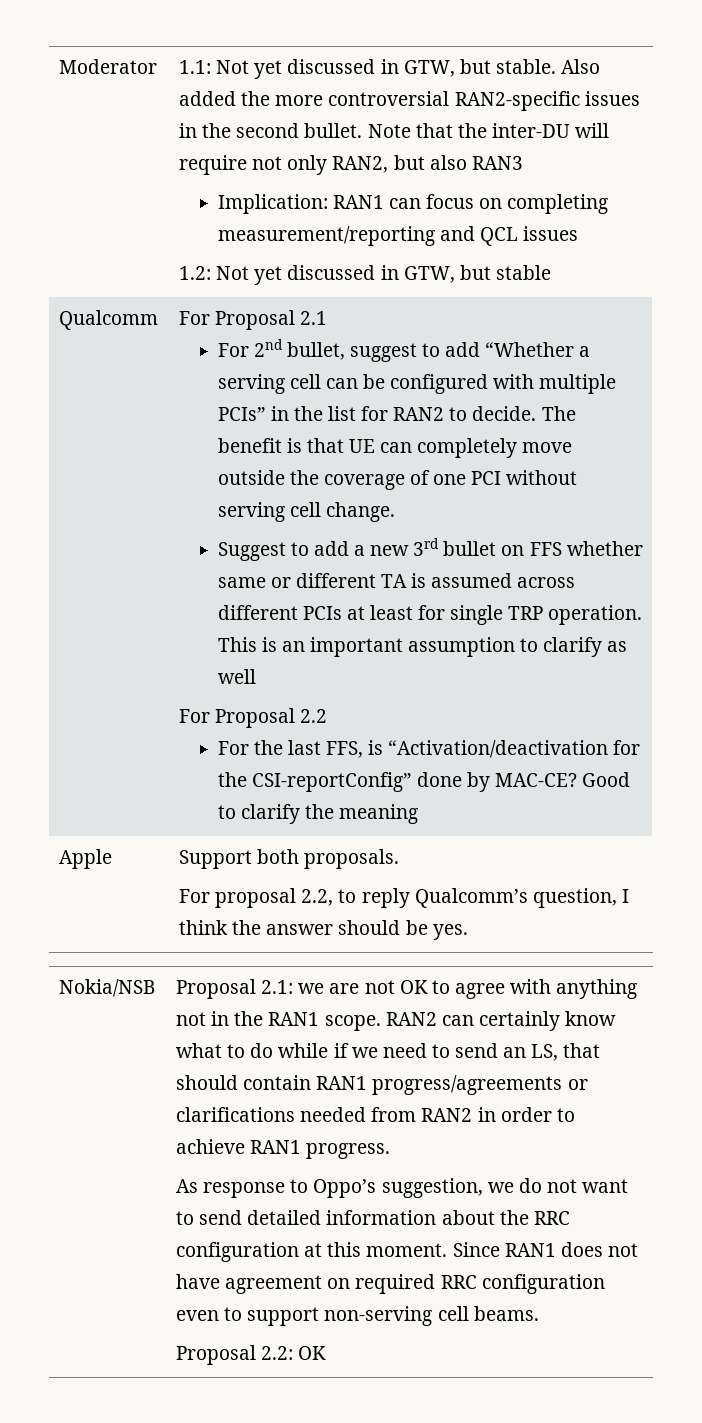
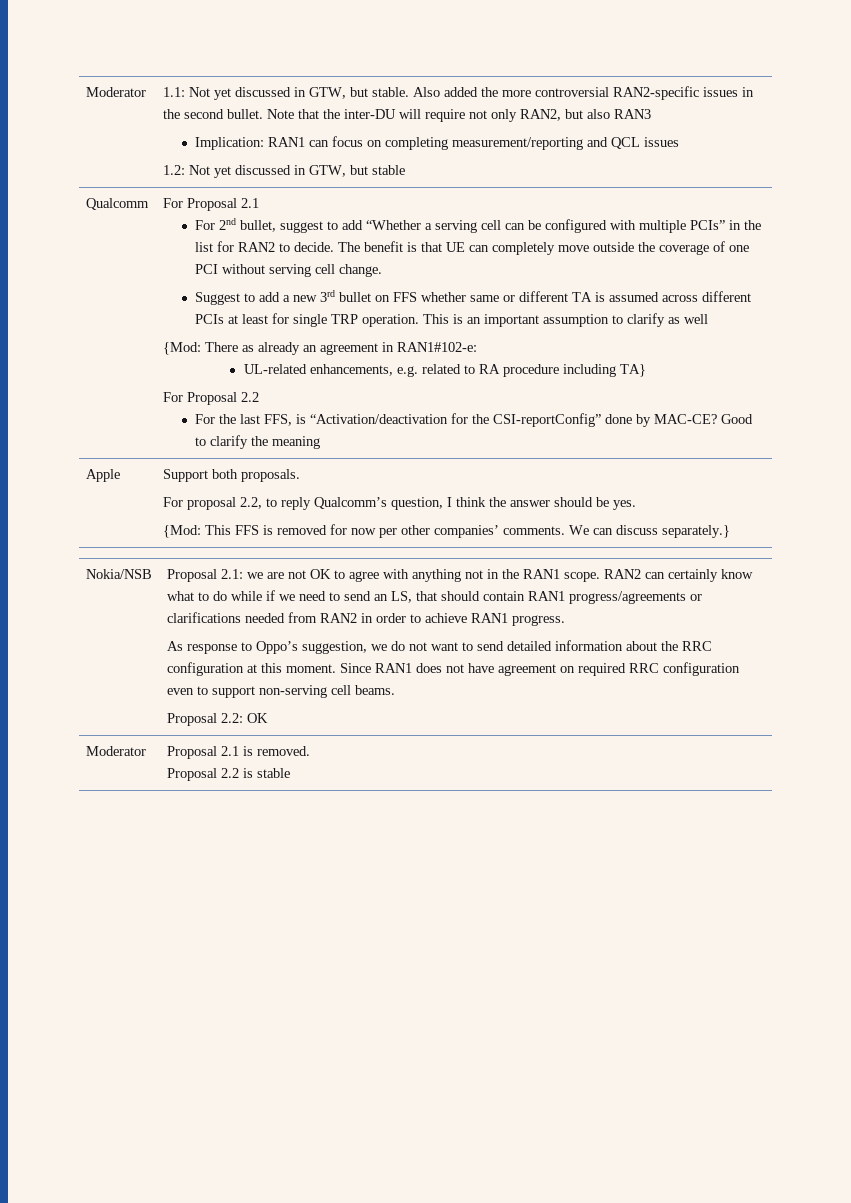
+ {Mod: There as already an agreement in RAN1#102-e:
+ UL-related enhancements, e.g. related to RA procedure including TA}
  Apple | Support both proposals.
  For proposal 2.2, to reply Qualcomm’s question, I think the answer should be yes.
+ {Mod: This FFS is removed for now per other companies’ comments. We can discuss separately.}
+ Moderator | Proposal 2.1 is removed.
+ Proposal 2.2 is stable

